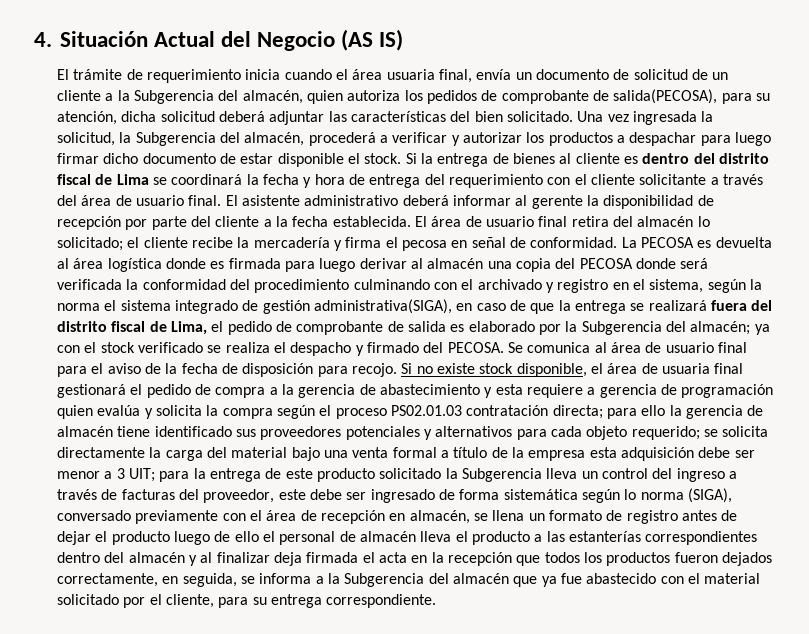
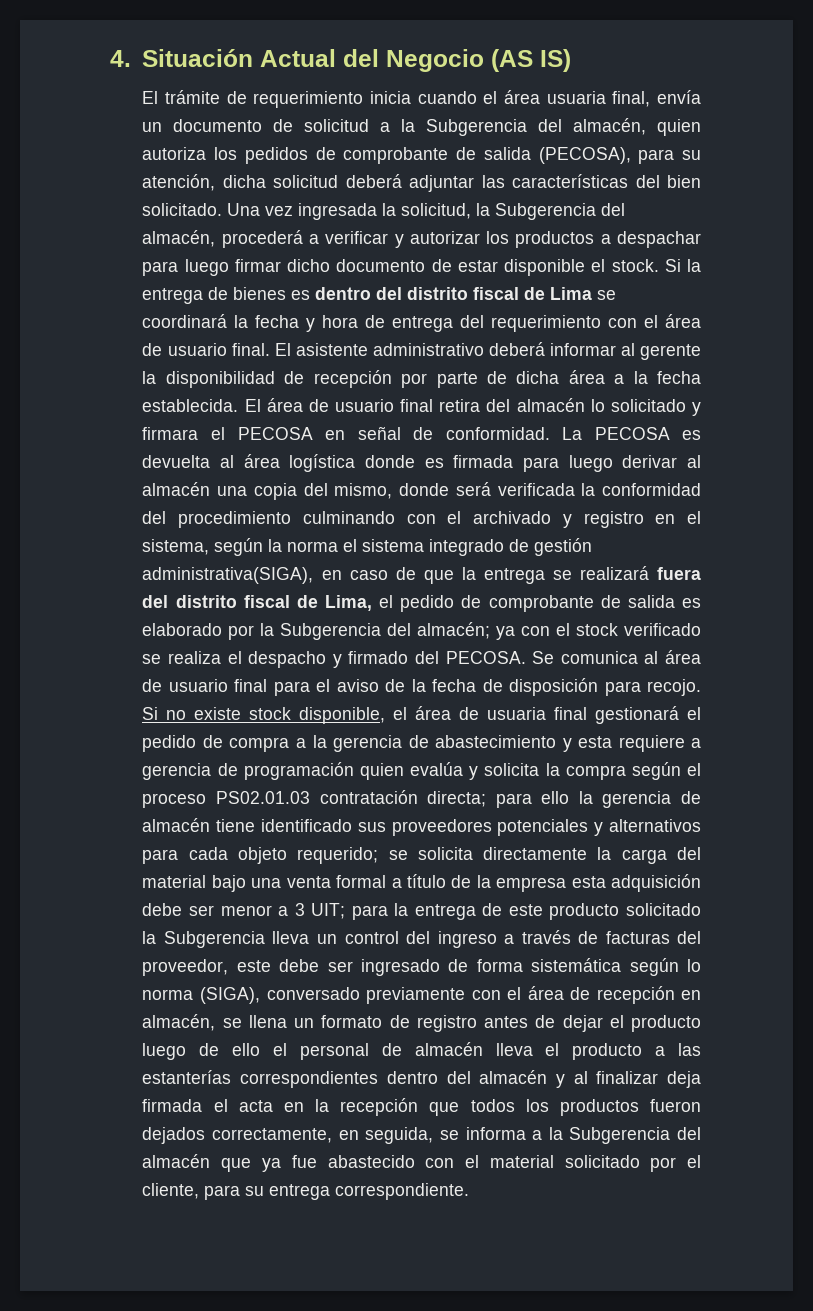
- El trámite de requerimiento inicia cuando el área usuaria final, envía un documento de solicitud de un cliente a la Subgerencia del almacén, quien autoriza los pedidos de comprobante de salida(PECOSA), para su atención, dicha solicitud deberá adjuntar las características del bien solicitado.
+ El trámite de requerimiento inicia cuando el área usuaria final, envía un documento de solicitud a la Subgerencia del almacén, quien autoriza los pedidos de comprobante de salida (PECOSA), para su atención, dicha solicitud deberá adjuntar las características del bien solicitado.
- Si la entrega de bienes al cliente es dentro del distrito fiscal de Lima se coordinará la fecha y hora de entrega del requerimiento con el cliente solicitante a través del área de usuario final.
+ Si la entrega de bienes es dentro del distrito fiscal de Lima se coordinará la fecha y hora de entrega del requerimiento con el área de usuario final.
- El asistente administrativo deberá informar al gerente la disponibilidad de recepción por parte del cliente a la fecha establecida.
+ El asistente administrativo deberá informar al gerente la disponibilidad de recepción por parte de dicha área a la fecha establecida.
- El área de usuario final retira del almacén lo solicitado; el cliente recibe la mercadería y firma el pecosa en señal de conformidad.
+ El área de usuario final retira del almacén lo solicitado y firmara el PECOSA en señal de conformidad.
- La PECOSA es devuelta al área logística donde es firmada para luego derivar al almacén una copia del PECOSA donde será verificada la conformidad del procedimiento culminando con el archivado y registro en el sistema, según la norma el sistema integrado de gestión administrativa(SIGA), en caso de que la entrega se realizará fuera del distrito fiscal de Lima, el pedido de comprobante de salida es elaborado por la Subgerencia del almacén;
+ La PECOSA es devuelta al área logística donde es firmada para luego derivar al almacén una copia del mismo, donde será verificada la conformidad del procedimiento culminando con el archivado y registro en el sistema, según la norma el sistema integrado de gestión administrativa(SIGA), en caso de que la entrega se realizará fuera del distrito fiscal de Lima, el pedido de comprobante de salida es elaborado por la Subgerencia del almacén;

